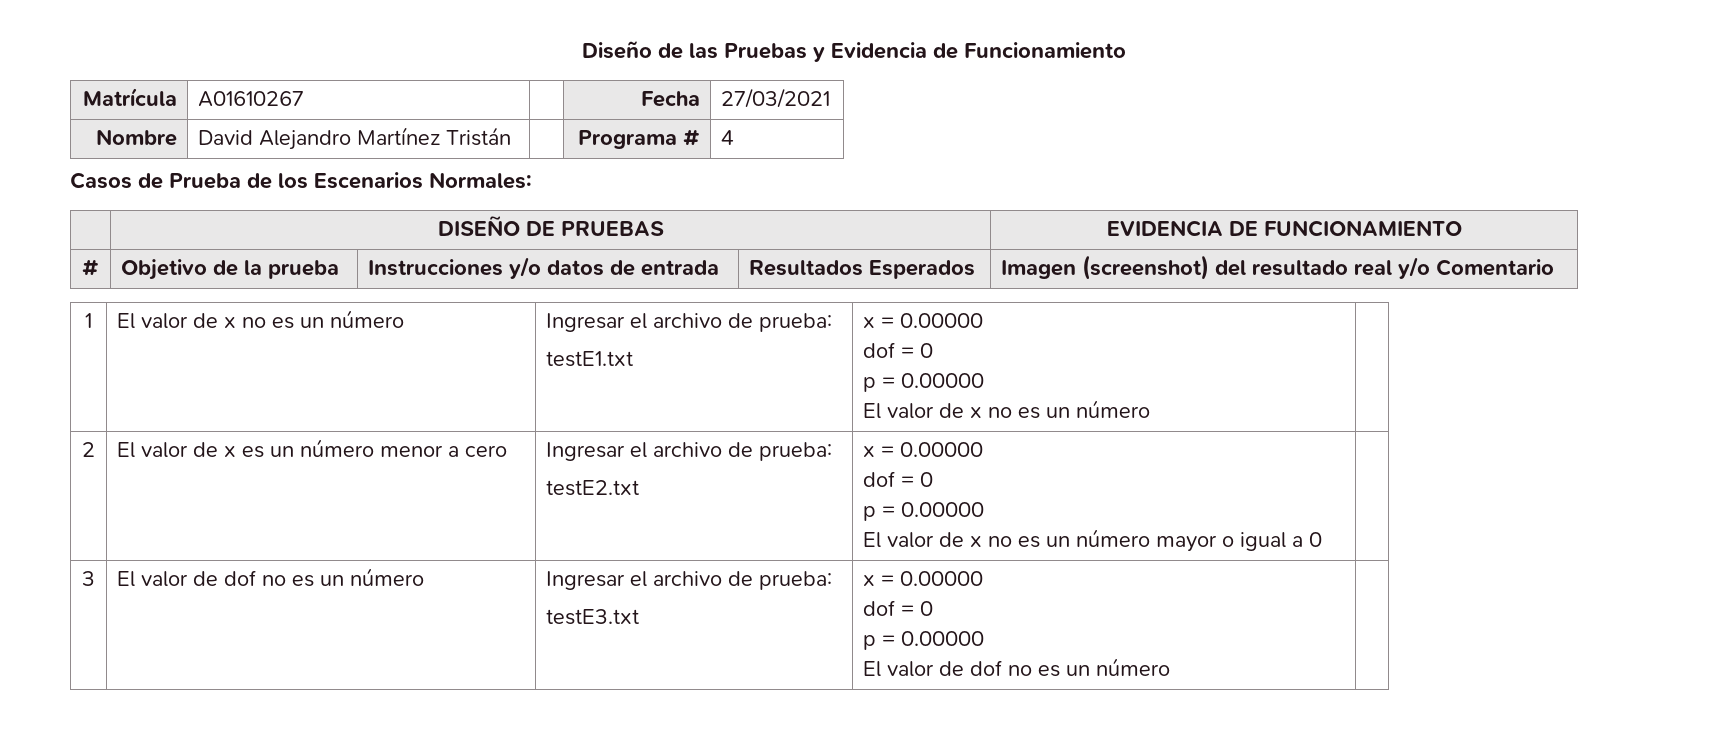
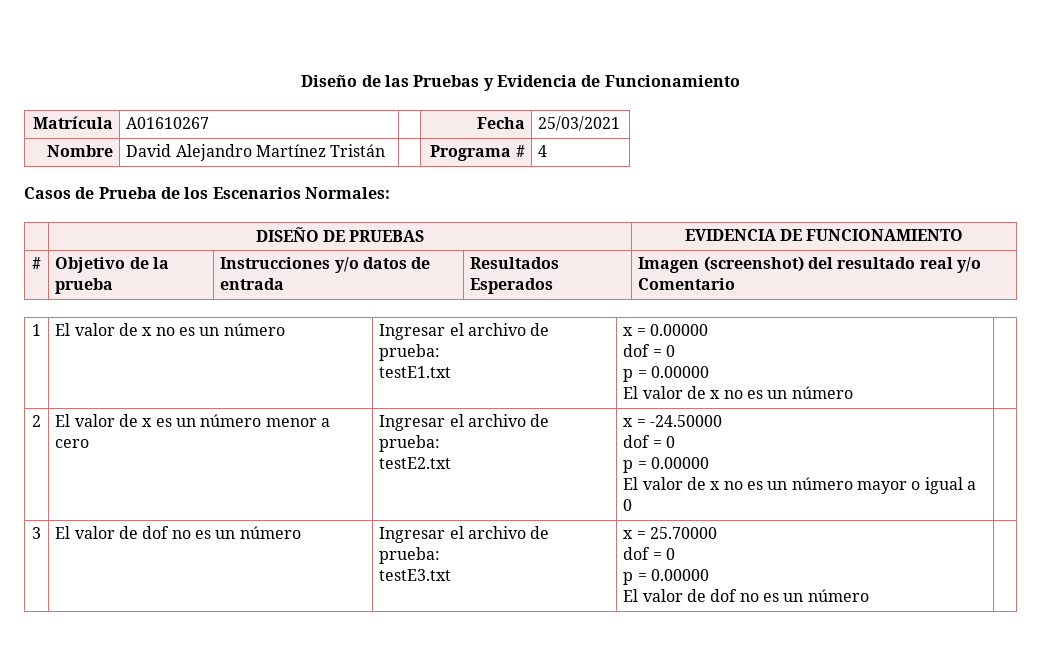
- Matrícula | A01610267 | | Fecha | 27/03/2021
+ Matrícula | A01610267 | | Fecha | 25/03/2021
  2 | El valor de x es un número menor a cero | Ingresar el archivo de prueba:
- testE2.txt | x = 0.00000
+ testE2.txt | x = -24.50000
  3 | El valor de dof no es un número | Ingresar el archivo de prueba:
- testE3.txt | x = 0.00000
+ testE3.txt | x = 25.70000

